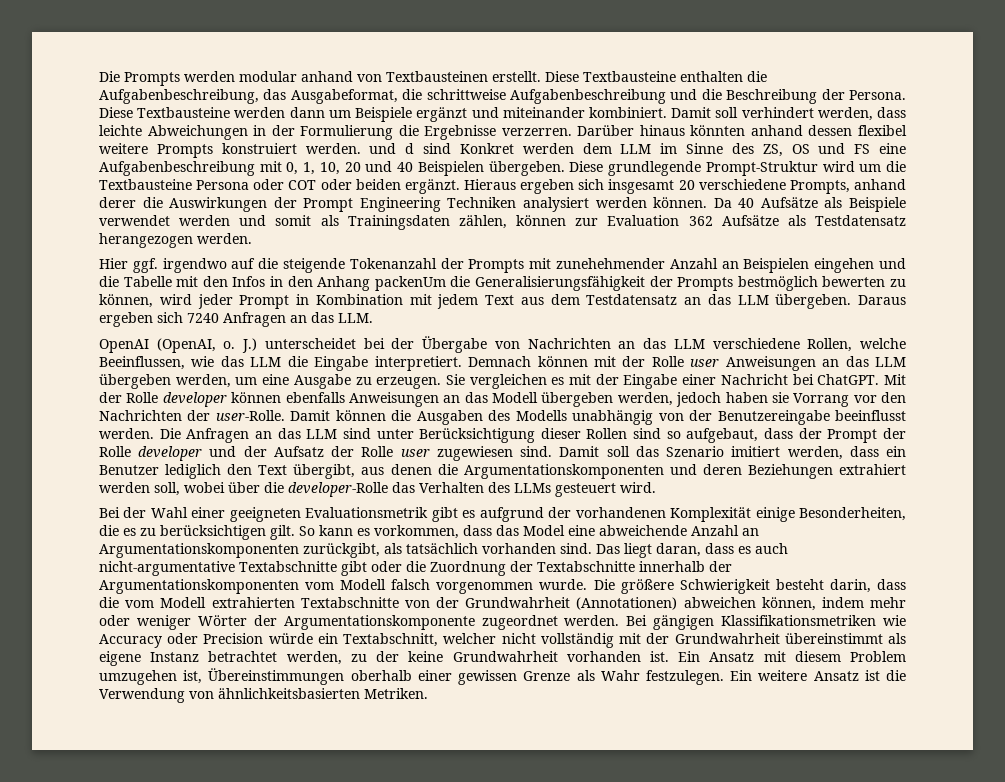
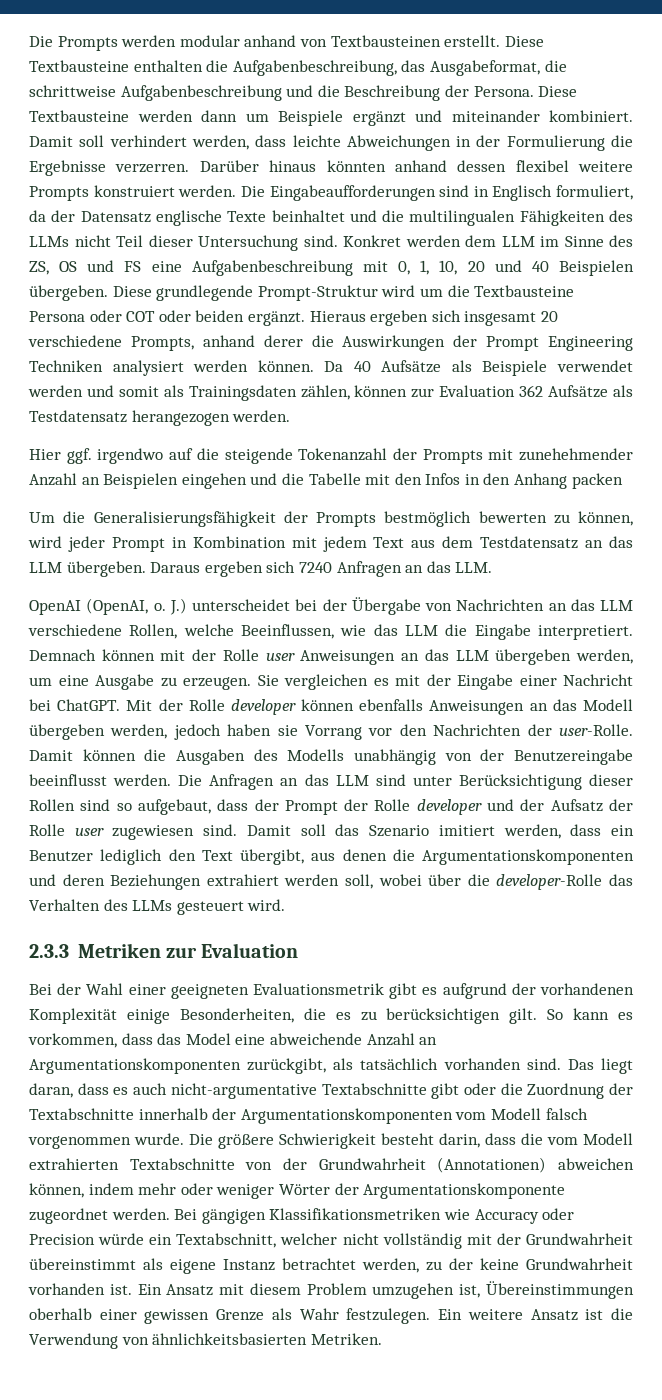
- Darüber hinaus könnten anhand dessen flexibel weitere Prompts konstruiert werden. und d sind Konkret werden dem LLM im Sinne des ZS, OS und FS eine Aufgabenbeschreibung mit 0, 1, 10, 20 und 40 Beispielen übergeben.
+ Darüber hinaus könnten anhand dessen flexibel weitere Prompts konstruiert werden. Die Eingabeaufforderungen sind in Englisch formuliert, da der Datensatz englische Texte beinhaltet und die multilingualen Fähigkeiten des LLMs nicht Teil dieser Untersuchung sind. Konkret werden dem LLM im Sinne des ZS, OS und FS eine Aufgabenbeschreibung mit 0, 1, 10, 20 und 40 Beispielen übergeben.
- Hier ggf. irgendwo auf die steigende Tokenanzahl der Prompts mit zunehehmender Anzahl an Beispielen eingehen und die Tabelle mit den Infos in den Anhang packenUm die Generalisierungsfähigkeit der Prompts bestmöglich bewerten zu können, wird jeder Prompt in Kombination mit jedem Text aus dem Testdatensatz an das LLM übergeben.
+ Hier ggf. irgendwo auf die steigende Tokenanzahl der Prompts mit zunehehmender Anzahl an Beispielen eingehen und die Tabelle mit den Infos in den Anhang packen
+ Um die Generalisierungsfähigkeit der Prompts bestmöglich bewerten zu können, wird jeder Prompt in Kombination mit jedem Text aus dem Testdatensatz an das LLM übergeben.
+ 2.3.3 Metriken zur Evaluation

